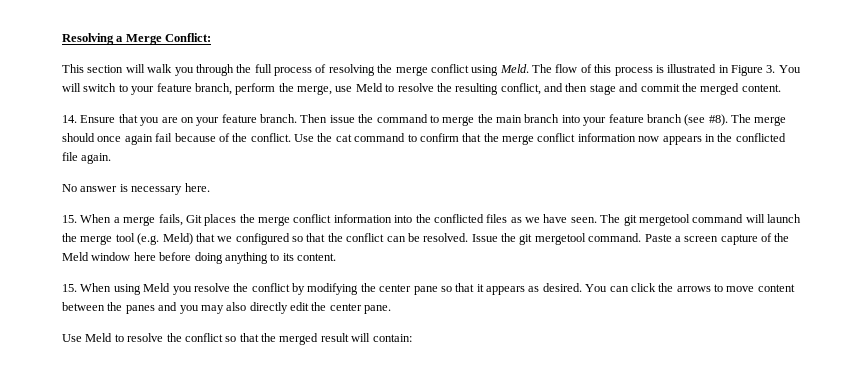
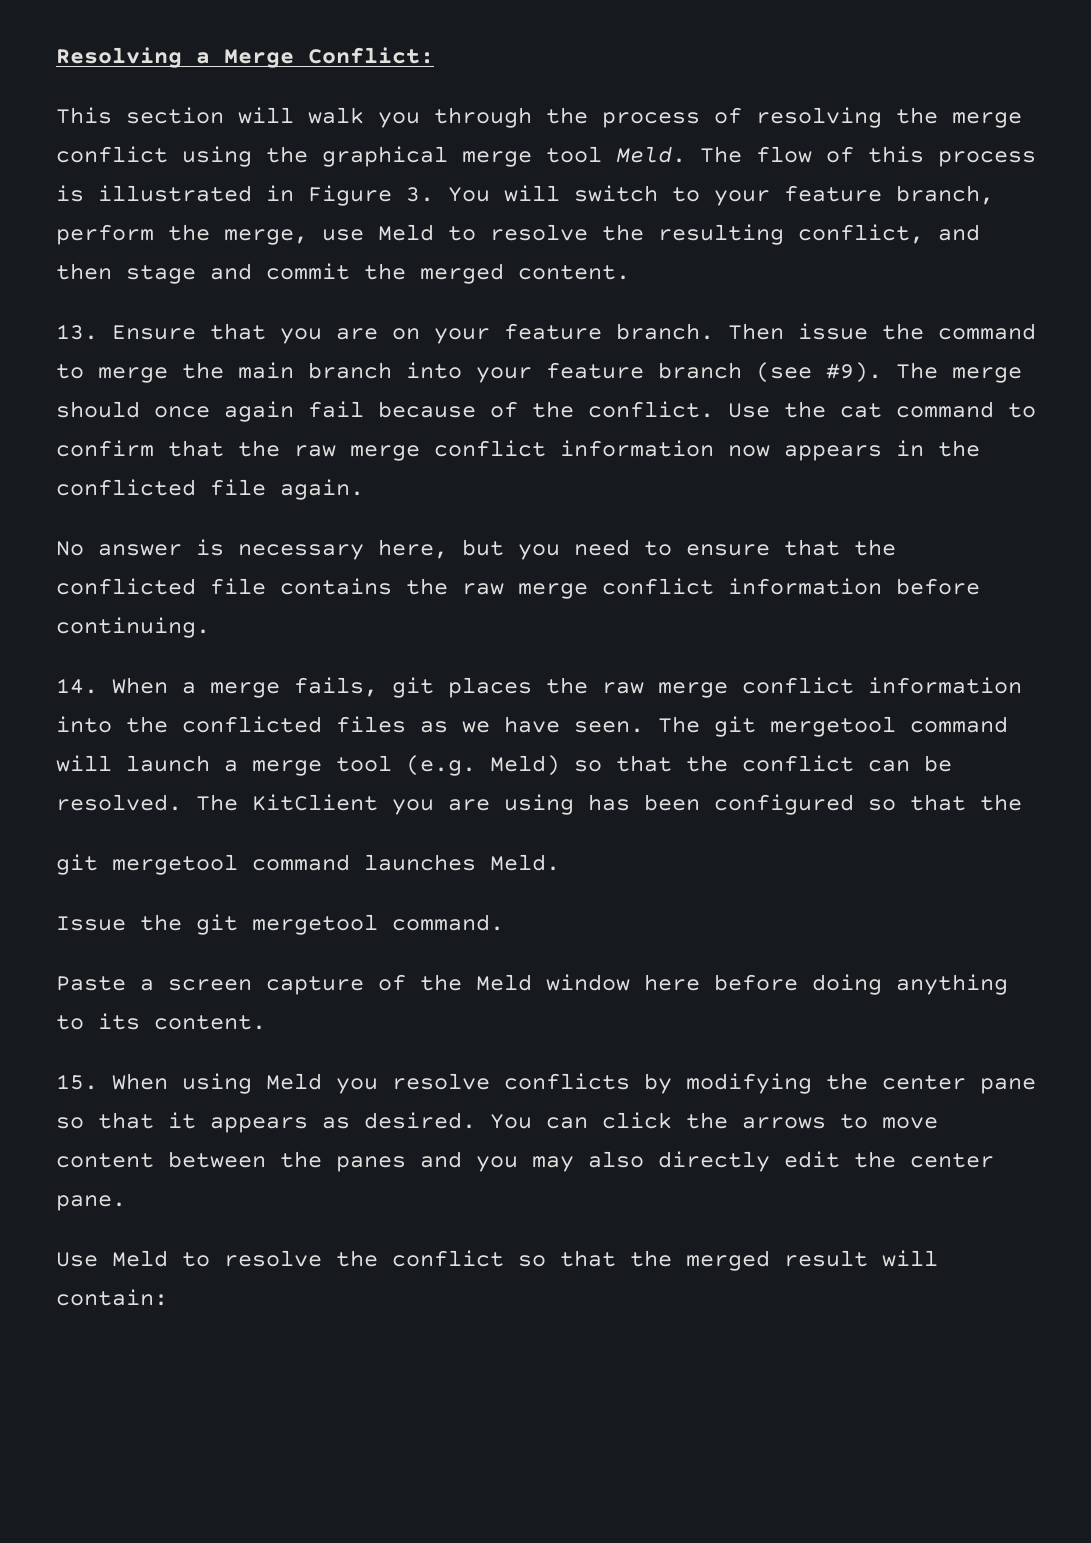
- This section will walk you through the full process of resolving the merge conflict using Meld.
+ This section will walk you through the process of resolving the merge conflict using the graphical merge tool Meld.
- 14. Ensure that you are on your feature branch.
+ 13. Ensure that you are on your feature branch.
- Then issue the command to merge the main branch into your feature branch (see #8).
+ Then issue the command to merge the main branch into your feature branch (see #9).
- Use the cat command to confirm that the merge conflict information now appears in the conflicted file again.
+ Use the cat command to confirm that the raw merge conflict information now appears in the conflicted file again.
- No answer is necessary here.
- 15. When a merge fails, Git places the merge conflict information into the conflicted files as we have seen.
+ No answer is necessary here, but you need to ensure that the conflicted file contains the raw merge conflict information before continuing.
+ 14. When a merge fails, git places the raw merge conflict information into the conflicted files as we have seen.
- The git mergetool command will launch the merge tool (e.g. Meld) that we configured so that the conflict can be resolved. Issue the git mergetool command. Paste a screen capture of the Meld window here before doing anything to its content.
+ The git mergetool command will launch a merge tool (e.g. Meld) so that the conflict can be resolved. The KitClient you are using has been configured so that the
+ git mergetool command launches Meld.
+ Issue the git mergetool command.
+ Paste a screen capture of the Meld window here before doing anything to its content.
- 15. When using Meld you resolve the conflict by modifying the center pane so that it appears as desired.
+ 15. When using Meld you resolve conflicts by modifying the center pane so that it appears as desired.

